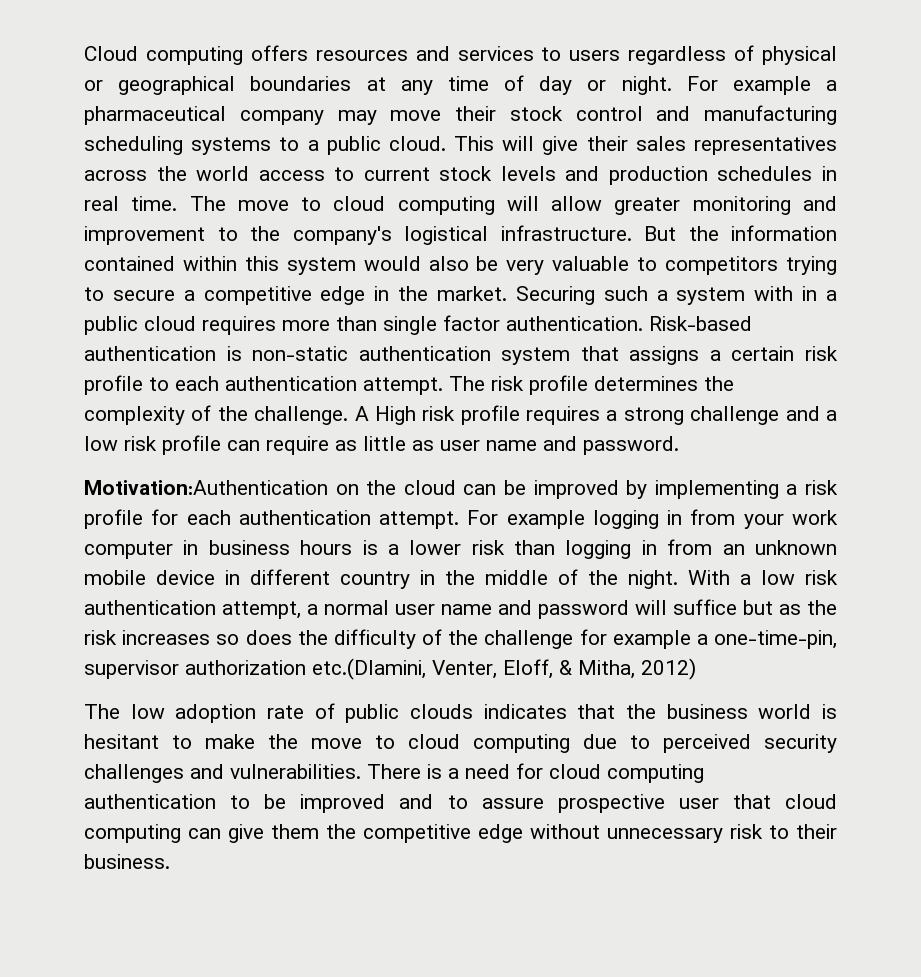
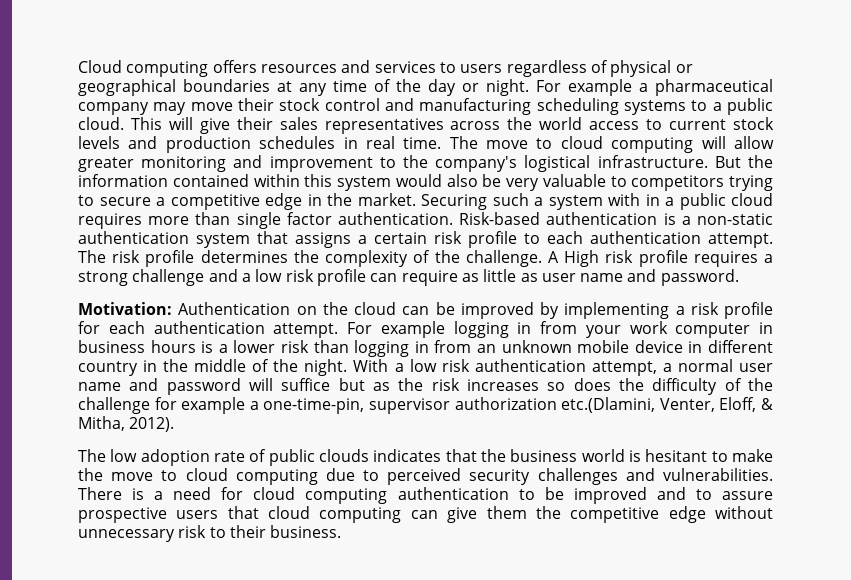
- Cloud computing offers resources and services to users regardless of physical or geographical boundaries at any time of day or night.
+ Cloud computing offers resources and services to users regardless of physical or geographical boundaries at any time of the day or night.
- Risk-based authentication is non-static authentication system that assigns a certain risk profile to each authentication attempt.
+ Risk-based authentication is a non-static authentication system that assigns a certain risk profile to each authentication attempt.
- Motivation:Authentication on the cloud can be improved by implementing a risk profile for each authentication attempt.
+ Motivation: Authentication on the cloud can be improved by implementing a risk profile for each authentication attempt.
- With a low risk authentication attempt, a normal user name and password will suffice but as the risk increases so does the difficulty of the challenge for example a one-time-pin, supervisor authorization etc.(Dlamini, Venter, Eloff, & Mitha, 2012)
+ With a low risk authentication attempt, a normal user name and password will suffice but as the risk increases so does the difficulty of the challenge for example a one-time-pin, supervisor authorization etc.(Dlamini, Venter, Eloff, & Mitha, 2012).
- There is a need for cloud computing authentication to be improved and to assure prospective user that cloud computing can give them the competitive edge without unnecessary risk to their business.
+ There is a need for cloud computing authentication to be improved and to assure prospective users that cloud computing can give them the competitive edge without unnecessary risk to their business.

